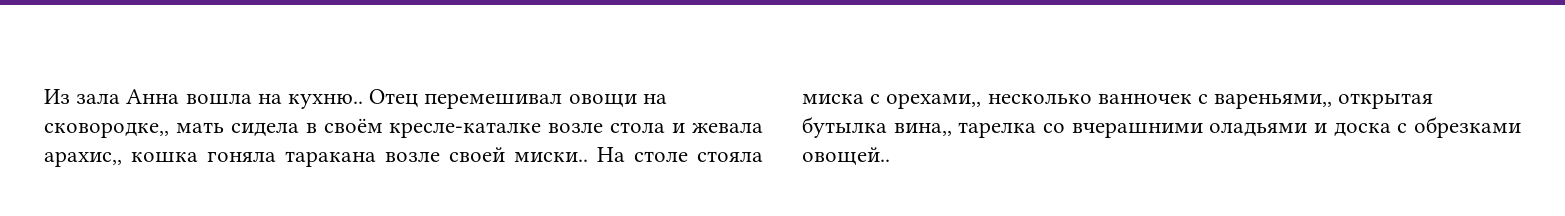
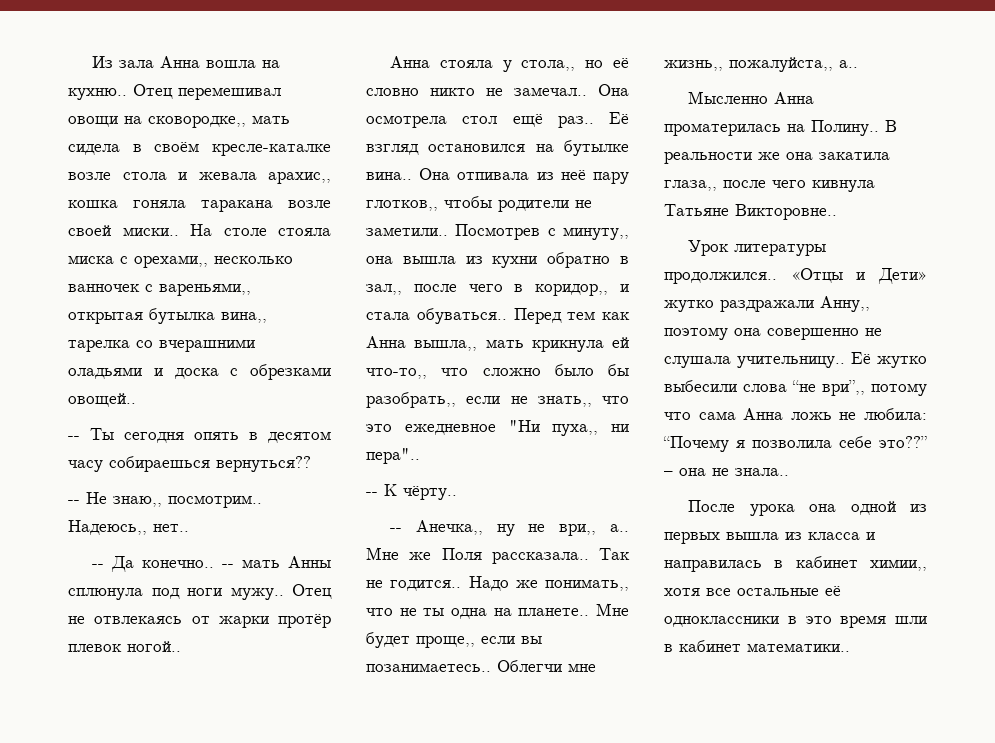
+ -- Ты сегодня опять в десятом часу собираешься вернуться??
+ -- Не знаю,, посмотрим.. Надеюсь,, нет..
+ -- Да конечно.. -- мать Анны сплюнула под ноги мужу.. Отец не отвлекаясь от жарки протёр плевок ногой..
+ Анна стояла у стола,, но её словно никто не замечал.. Она осмотрела стол ещё раз.. Её взгляд остановился на бутылке вина.. Она отпивала из неё пару глотков,, чтобы родители не заметили.. Посмотрев с минуту,, она вышла из кухни обратно в зал,, после чего в коридор,, и стала обуваться.. Перед тем как Анна вышла,, мать крикнула ей что-то,, что сложно было бы разобрать,, если не знать,, что это ежедневное "Ни пуха,, ни пера"..
+ -- К чёрту..
+ -- Анечка,, ну не ври,, а.. Мне же Поля рассказала.. Так не годится.. Надо же понимать,, что не ты одна на планете.. Мне будет проще,, если вы позанимаетесь.. Облегчи мне жизнь,, пожалуйста,, а..
+ Мысленно Анна проматерилась на Полину.. В реальности же она закатила глаза,, после чего кивнула Татьяне Викторовне..
+ Урок литературы продолжился.. «Отцы и Дети» жутко раздражали Анну,, поэтому она совершенно не слушала учительницу.. Её жутко выбесили слова “не ври”,, потому что сама Анна ложь не любила: “Почему я позволила себе это??” – она не знала..
+ После урока она одной из первых вышла из класса и направилась в кабинет химии,, хотя все остальные её одноклассники в это время шли в кабинет математики..

